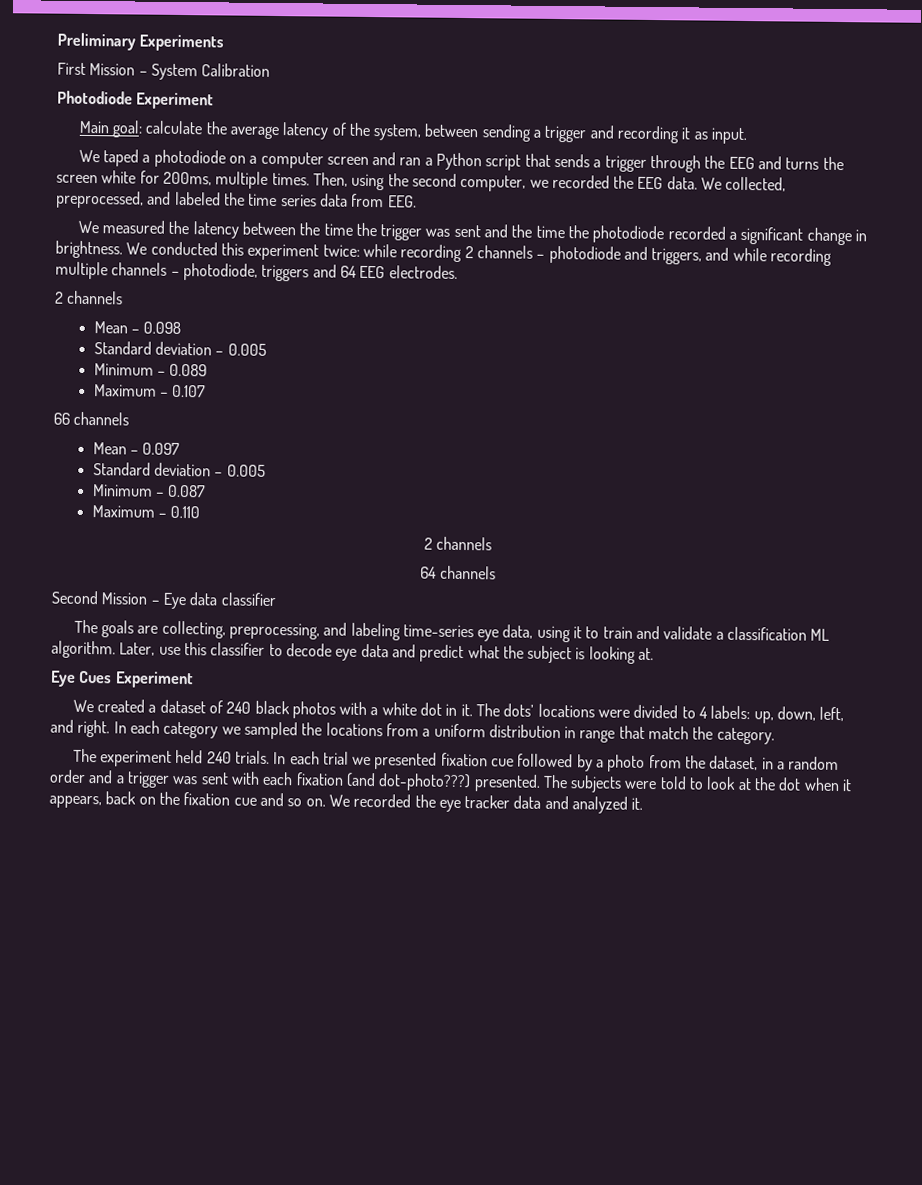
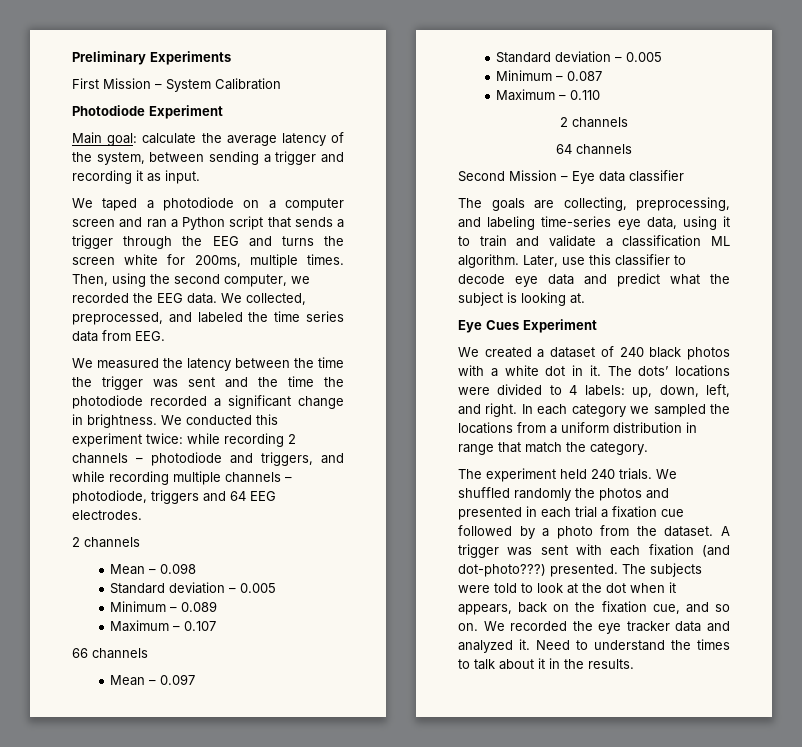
- In each trial we presented fixation cue followed by a photo from the dataset, in a random order and a trigger was sent with each fixation (and dot-photo???) presented.
+ We shuffled randomly the photos and presented in each trial a fixation cue followed by a photo from the dataset. A trigger was sent with each fixation (and dot-photo???) presented.
- The subjects were told to look at the dot when it appears, back on the fixation cue and so on.
+ The subjects were told to look at the dot when it appears, back on the fixation cue, and so on.
+ Need to understand the times to talk about it in the results.

